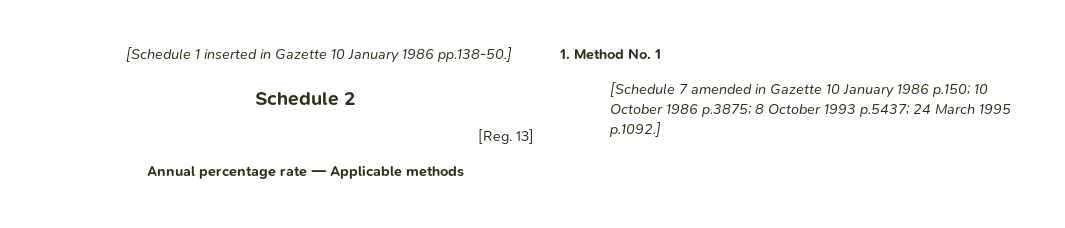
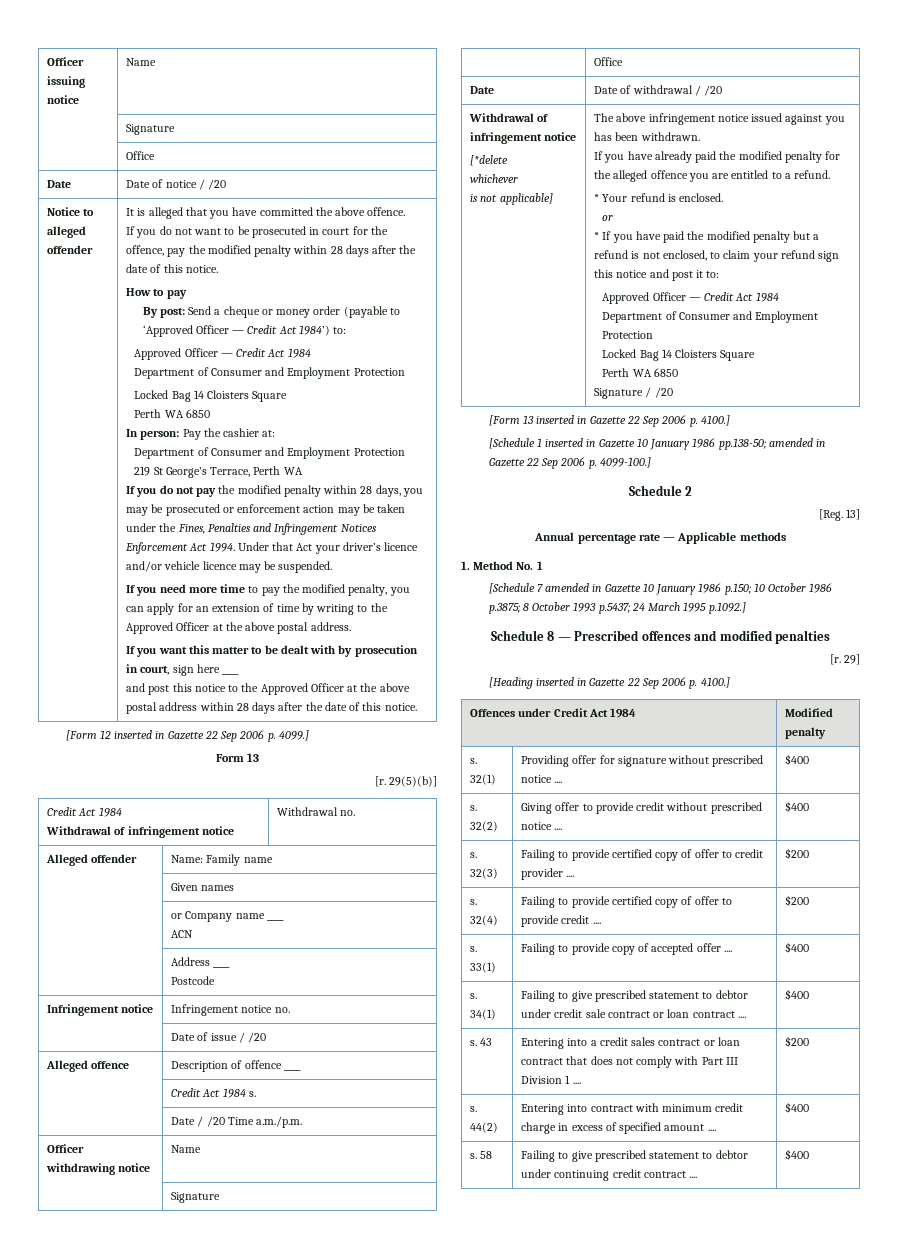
+ Officer issuing notice | Name
+ | Signature
+ | Office
+ Date | Date of notice / /20
+ Notice to alleged offender | It is alleged that you have committed the above offence.
+ If you do not want to be prosecuted in court for the offence, pay the modified penalty within 28 days after the date of this notice.
+ How to pay
+ By post: Send a cheque or money order (payable to ‘Approved Officer — Credit Act 1984’) to:
+ Approved Officer — Credit Act 1984
+ Department of Consumer and Employment Protection
+ Locked Bag 14 Cloisters Square
+ Perth WA 6850
+ In person: Pay the cashier at:
+ Department of Consumer and Employment Protection
+ 219 St George’s Terrace, Perth WA
+ If you do not pay the modified penalty within 28 days, you may be prosecuted or enforcement action may be taken under the Fines, Penalties and Infringement Notices Enforcement Act 1994. Under that Act your driver’s licence and/or vehicle licence may be suspended.
+ If you need more time to pay the modified penalty, you can apply for an extension of time by writing to the Approved Officer at the above postal address.
+ If you want this matter to be dealt with by prosecution in court, sign here ____
+ and post this notice to the Approved Officer at the above postal address within 28 days after the date of this notice.
+ [Form 12 inserted in Gazette 22 Sep 2006 p. 4099.]
+ Form 13
+ [r. 29(5)(b)]
+ Credit Act 1984
+ Withdrawal of infringement notice | Withdrawal no.
+ Alleged offender | Name: Family name
+ | Given names
+ | or Company name ____
+ ACN
+ | Address ____
+ Postcode
+ Infringement notice | Infringement notice no.
+ | Date of issue / /20
+ Alleged offence | Description of offence ____
+ | Credit Act 1984 s.
+ | Date / /20 Time a.m./p.m.
+ Officer withdrawing notice | Name
+ | Signature
+ | Office
+ Date | Date of withdrawal / /20
+ Withdrawal of infringement notice
+ [*delete
+ whichever
+ is not applicable] | The above infringement notice issued against you has been withdrawn.
+ If you have already paid the modified penalty for the alleged offence you are entitled to a refund.
+ * Your refund is enclosed.
+ or
+ * If you have paid the modified penalty but a refund is not enclosed, to claim your refund sign this notice and post it to:
+ Approved Officer — Credit Act 1984
+ Department of Consumer and Employment Protection
+ Locked Bag 14 Cloisters Square
+ Perth WA 6850
+ Signature / /20
+ [Form 13 inserted in Gazette 22 Sep 2006 p. 4100.]
- [Schedule 1 inserted in Gazette 10 January 1986 pp.138-50.]
+ [Schedule 1 inserted in Gazette 10 January 1986 pp.138-50; amended in Gazette 22 Sep 2006 p. 4099-100.]
+ Schedule 8 — Prescribed offences and modified penalties
+ [r. 29]
+ [Heading inserted in Gazette 22 Sep 2006 p. 4100.]
+ Offences under Credit Act 1984 | Modified penalty
+ s. 32(1) | Providing offer for signature without prescribed notice .... | $400
+ s. 32(2) | Giving offer to provide credit without prescribed notice .... | $400
+ s. 32(3) | Failing to provide certified copy of offer to credit provider .... | $200
+ s. 32(4) | Failing to provide certified copy of offer to provide credit .... | $200
+ s. 33(1) | Failing to provide copy of accepted offer .... | $400
+ s. 34(1) | Failing to give prescribed statement to debtor under credit sale contract or loan contract .... | $400
+ s. 43 | Entering into a credit sales contract or loan contract that does not comply with Part III Division 1 .... | $200
+ s. 44(2) | Entering into contract with minimum credit charge in excess of specified amount .... | $400
+ s. 58 | Failing to give prescribed statement to debtor under continuing credit contract .... | $400

